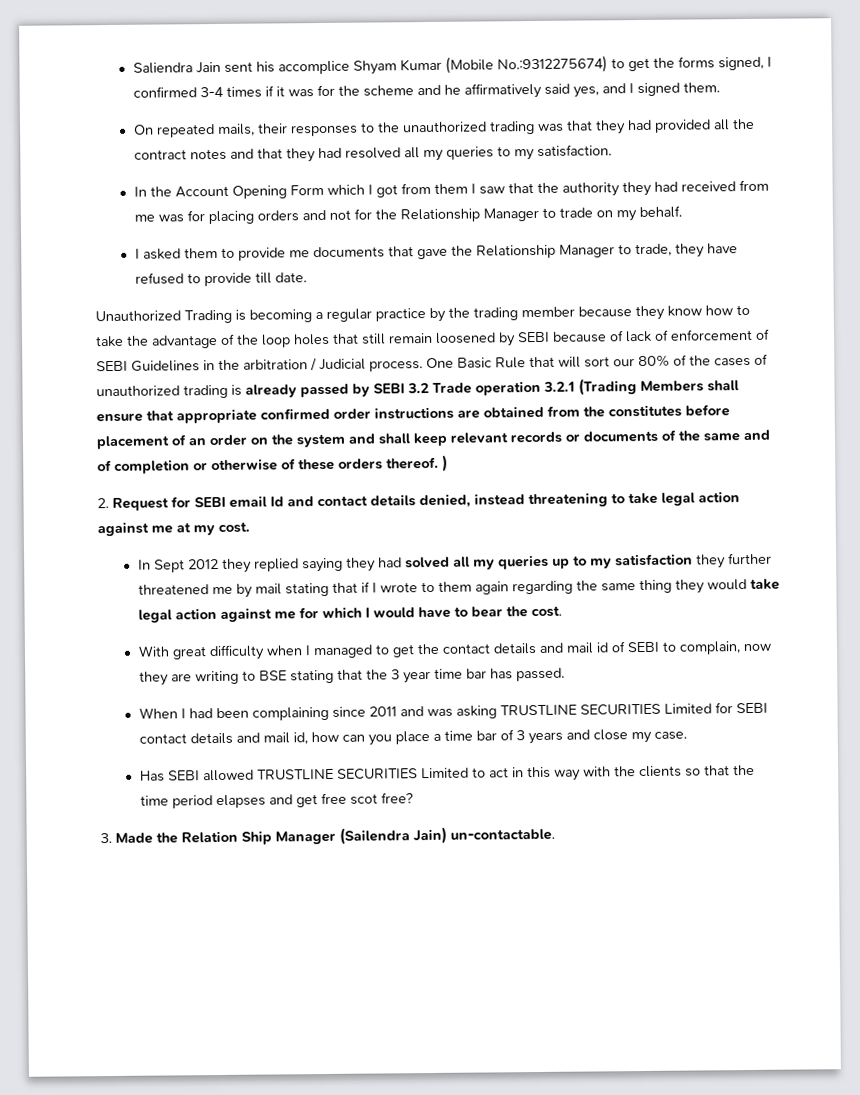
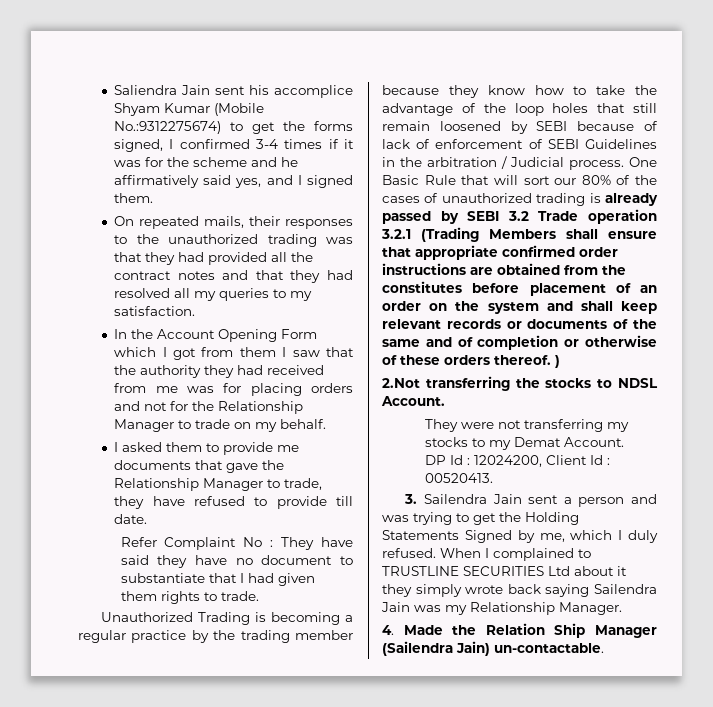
+ Refer Complaint No : They have said they have no document to substantiate that I had given them rights to trade.
- 2. Request for SEBI email Id and contact details denied, instead threatening to take legal action against me at my cost.
- In Sept 2012 they replied saying they had solved all my queries up to my satisfaction they further threatened me by mail stating that if I wrote to them again regarding the same thing they would take legal action against me for which I would have to bear the cost.
- With great difficulty when I managed to get the contact details and mail id of SEBI to complain, now they are writing to BSE stating that the 3 year time bar has passed.
- When I had been complaining since 2011 and was asking TRUSTLINE SECURITIES Limited for SEBI contact details and mail id, how can you place a time bar of 3 years and close my case.
- Has SEBI allowed TRUSTLINE SECURITIES Limited to act in this way with the clients so that the time period elapses and get free scot free?
- 3. Made the Relation Ship Manager (Sailendra Jain) un-contactable.
+ 2.Not transferring the stocks to NDSL Account.
+ They were not transferring my stocks to my Demat Account.
+ DP Id : 12024200, Client Id : 00520413.
+ 3. Sailendra Jain sent a person and was trying to get the Holding Statements Signed by me, which I duly refused. When I complained to TRUSTLINE SECURITIES Ltd about it they simply wrote back saying Sailendra Jain was my Relationship Manager.
+ 4. Made the Relation Ship Manager (Sailendra Jain) un-contactable.

